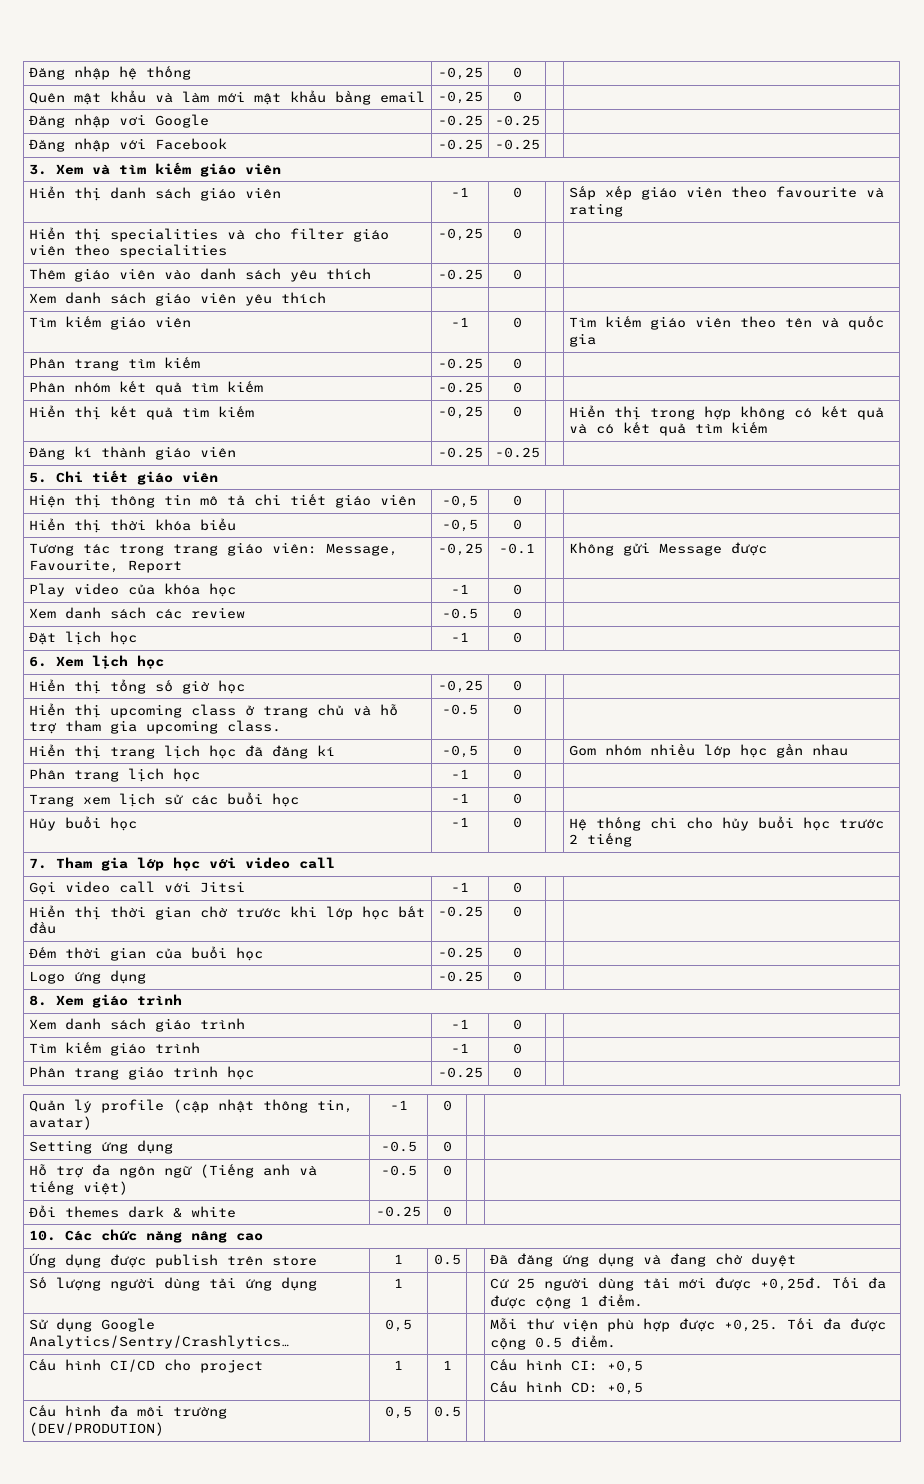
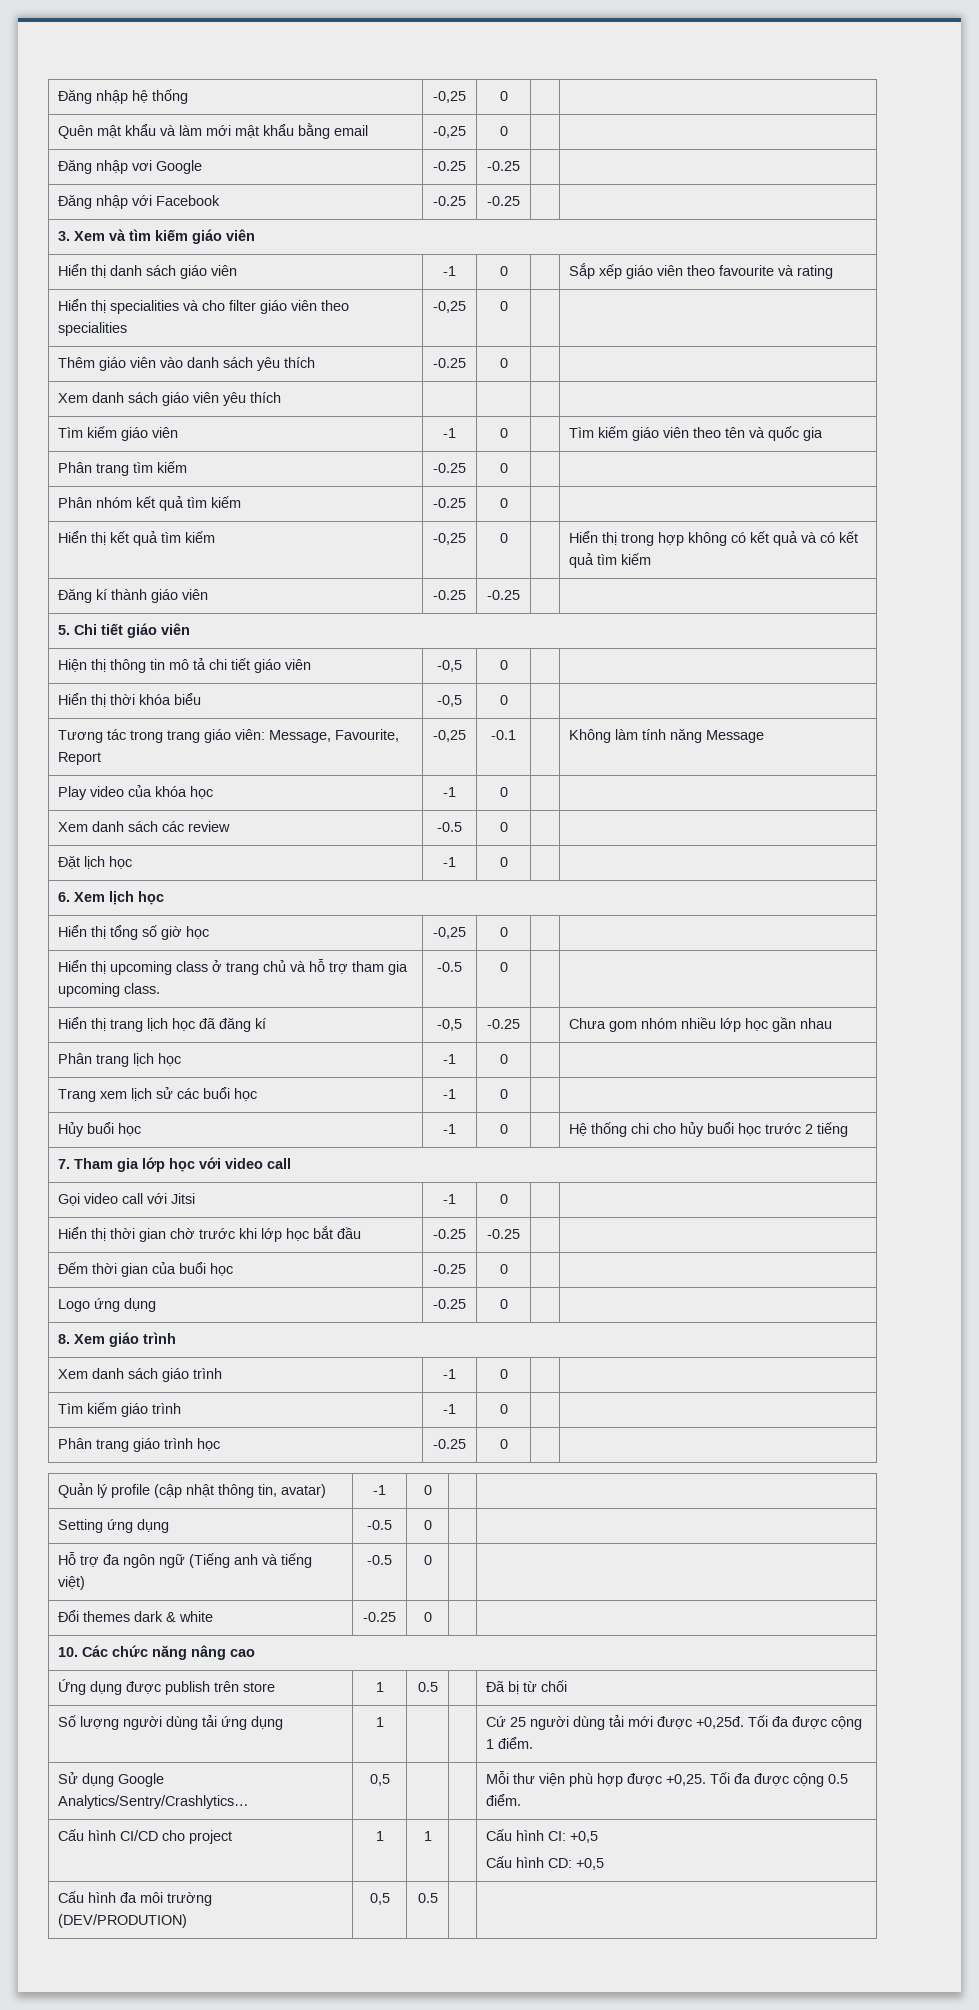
- Tương tác trong trang giáo viên: Message, Favourite, Report | -0,25 | -0.1 | | Không gửi Message được
+ Tương tác trong trang giáo viên: Message, Favourite, Report | -0,25 | -0.1 | | Không làm tính năng Message
- Hiển thị trang lịch học đã đăng kí | -0,5 | 0 | | Gom nhóm nhiều lớp học gần nhau
+ Hiển thị trang lịch học đã đăng kí | -0,5 | -0.25 | | Chưa gom nhóm nhiều lớp học gần nhau
- Hiển thị thời gian chờ trước khi lớp học bắt đầu | -0.25 | 0 | |
+ Hiển thị thời gian chờ trước khi lớp học bắt đầu | -0.25 | -0.25 | |
- Ứng dụng được publish trên store | 1 | 0.5 | | Đã đăng ứng dụng và đang chờ duyệt
+ Ứng dụng được publish trên store | 1 | 0.5 | | Đã bị từ chối

